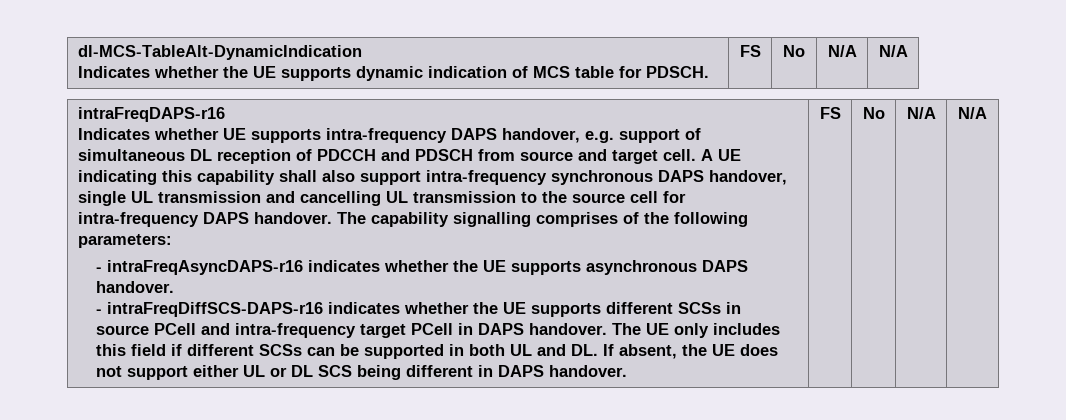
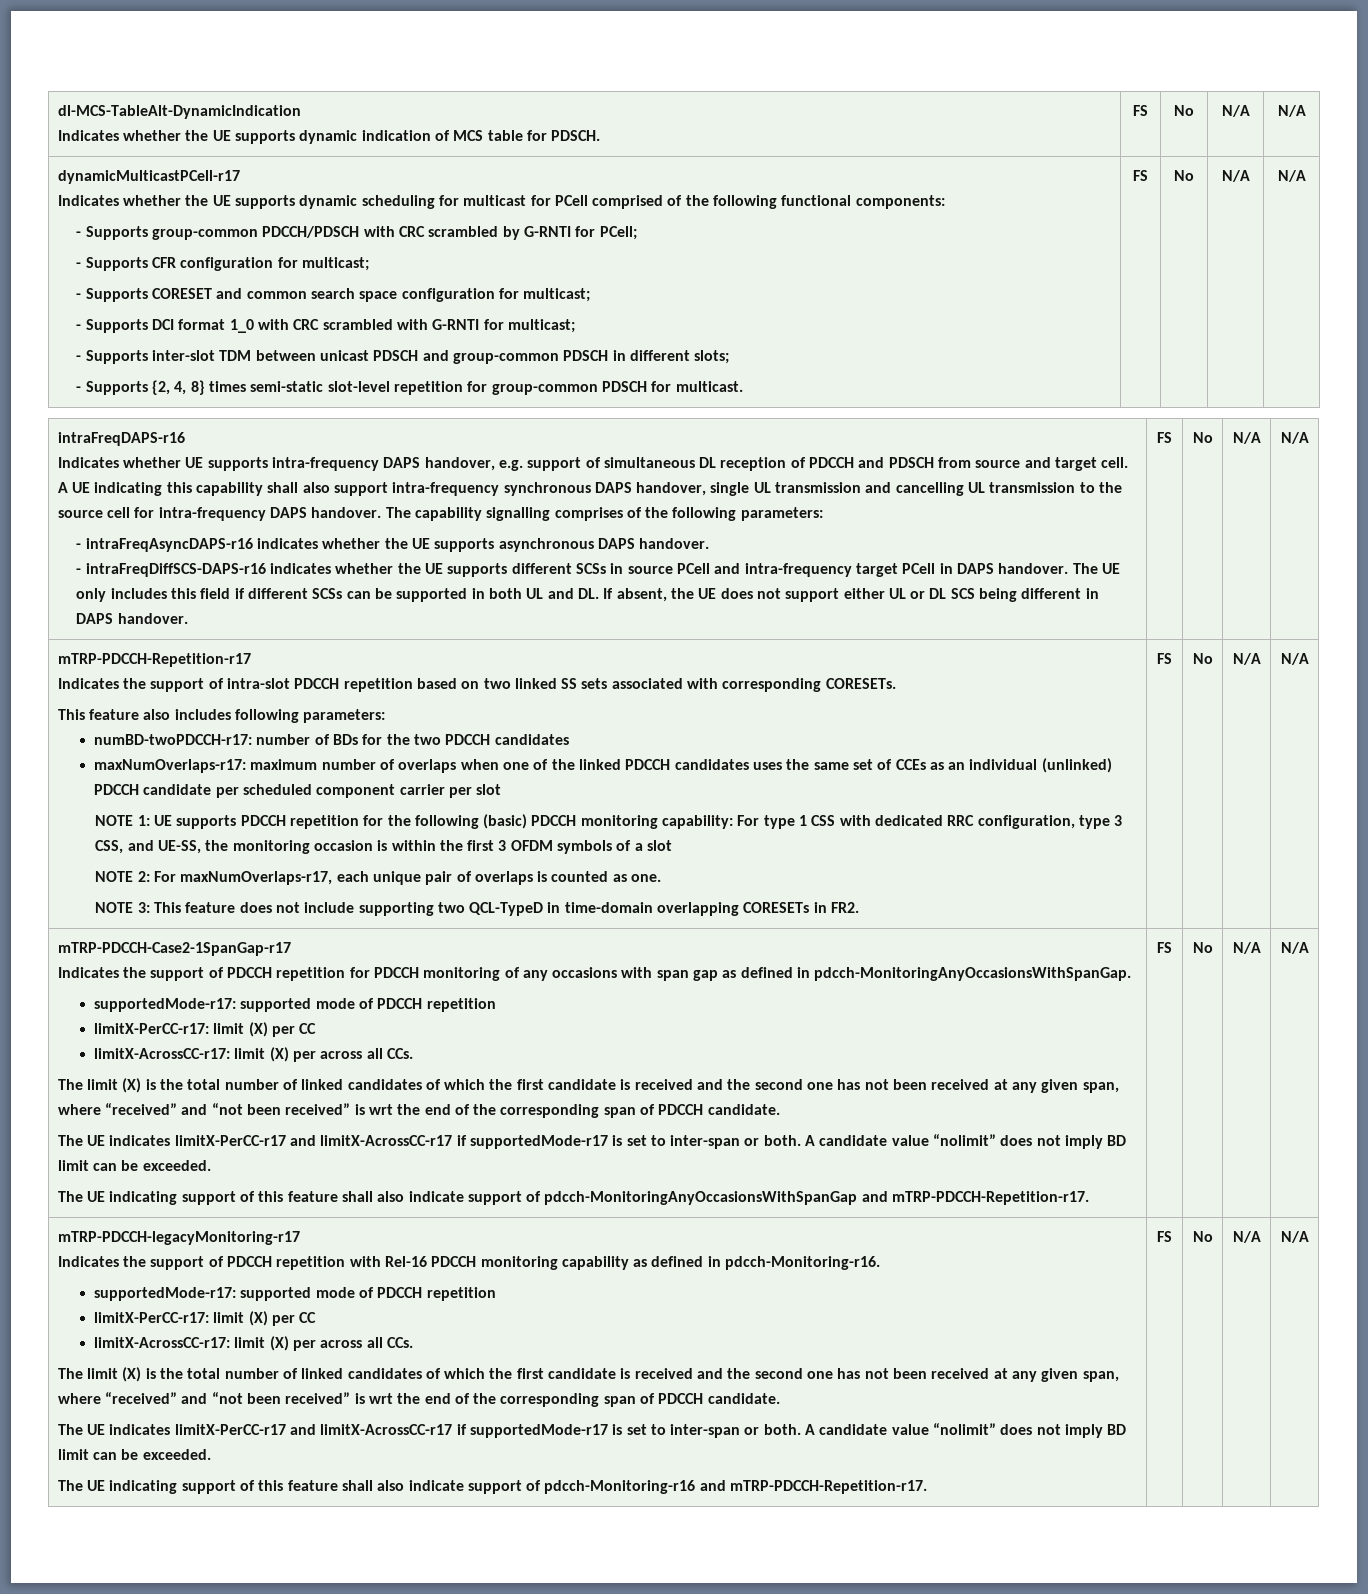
+ dynamicMulticastPCell-r17
+ Indicates whether the UE supports dynamic scheduling for multicast for PCell comprised of the following functional components:
+ - Supports group-common PDCCH/PDSCH with CRC scrambled by G-RNTI for PCell;
+ - Supports CFR configuration for multicast;
+ - Supports CORESET and common search space configuration for multicast;
+ - Supports DCI format 1_0 with CRC scrambled with G-RNTI for multicast;
+ - Supports inter-slot TDM between unicast PDSCH and group-common PDSCH in different slots;
+ - Supports {2, 4, 8} times semi-static slot-level repetition for group-common PDSCH for multicast. | FS | No | N/A | N/A
+ mTRP-PDCCH-Repetition-r17
+ Indicates the support of intra-slot PDCCH repetition based on two linked SS sets associated with corresponding CORESETs.
+ This feature also includes following parameters:
+ numBD-twoPDCCH-r17: number of BDs for the two PDCCH candidates
+ maxNumOverlaps-r17: maximum number of overlaps when one of the linked PDCCH candidates uses the same set of CCEs as an individual (unlinked) PDCCH candidate per scheduled component carrier per slot
+ NOTE 1: UE supports PDCCH repetition for the following (basic) PDCCH monitoring capability: For type 1 CSS with dedicated RRC configuration, type 3 CSS, and UE-SS, the monitoring occasion is within the first 3 OFDM symbols of a slot
+ NOTE 2: For maxNumOverlaps-r17, each unique pair of overlaps is counted as one.
+ NOTE 3: This feature does not include supporting two QCL-TypeD in time-domain overlapping CORESETs in FR2. | FS | No | N/A | N/A
+ mTRP-PDCCH-Case2-1SpanGap-r17
+ Indicates the support of PDCCH repetition for PDCCH monitoring of any occasions with span gap as defined in pdcch-MonitoringAnyOccasionsWithSpanGap.
+ supportedMode-r17: supported mode of PDCCH repetition
+ limitX-PerCC-r17: limit (X) per CC
+ limitX-AcrossCC-r17: limit (X) per across all CCs.
+ The limit (X) is the total number of linked candidates of which the first candidate is received and the second one has not been received at any given span, where “received” and “not been received” is wrt the end of the corresponding span of PDCCH candidate.
+ The UE indicates limitX-PerCC-r17 and limitX-AcrossCC-r17 if supportedMode-r17 is set to inter-span or both. A candidate value “nolimit” does not imply BD limit can be exceeded.
+ The UE indicating support of this feature shall also indicate support of pdcch-MonitoringAnyOccasionsWithSpanGap and mTRP-PDCCH-Repetition-r17. | FS | No | N/A | N/A
+ mTRP-PDCCH-legacyMonitoring-r17
+ Indicates the support of PDCCH repetition with Rel-16 PDCCH monitoring capability as defined in pdcch-Monitoring-r16.
+ supportedMode-r17: supported mode of PDCCH repetition
+ limitX-PerCC-r17: limit (X) per CC
+ limitX-AcrossCC-r17: limit (X) per across all CCs.
+ The limit (X) is the total number of linked candidates of which the first candidate is received and the second one has not been received at any given span, where “received” and “not been received” is wrt the end of the corresponding span of PDCCH candidate.
+ The UE indicates limitX-PerCC-r17 and limitX-AcrossCC-r17 if supportedMode-r17 is set to inter-span or both. A candidate value “nolimit” does not imply BD limit can be exceeded.
+ The UE indicating support of this feature shall also indicate support of pdcch-Monitoring-r16 and mTRP-PDCCH-Repetition-r17. | FS | No | N/A | N/A

